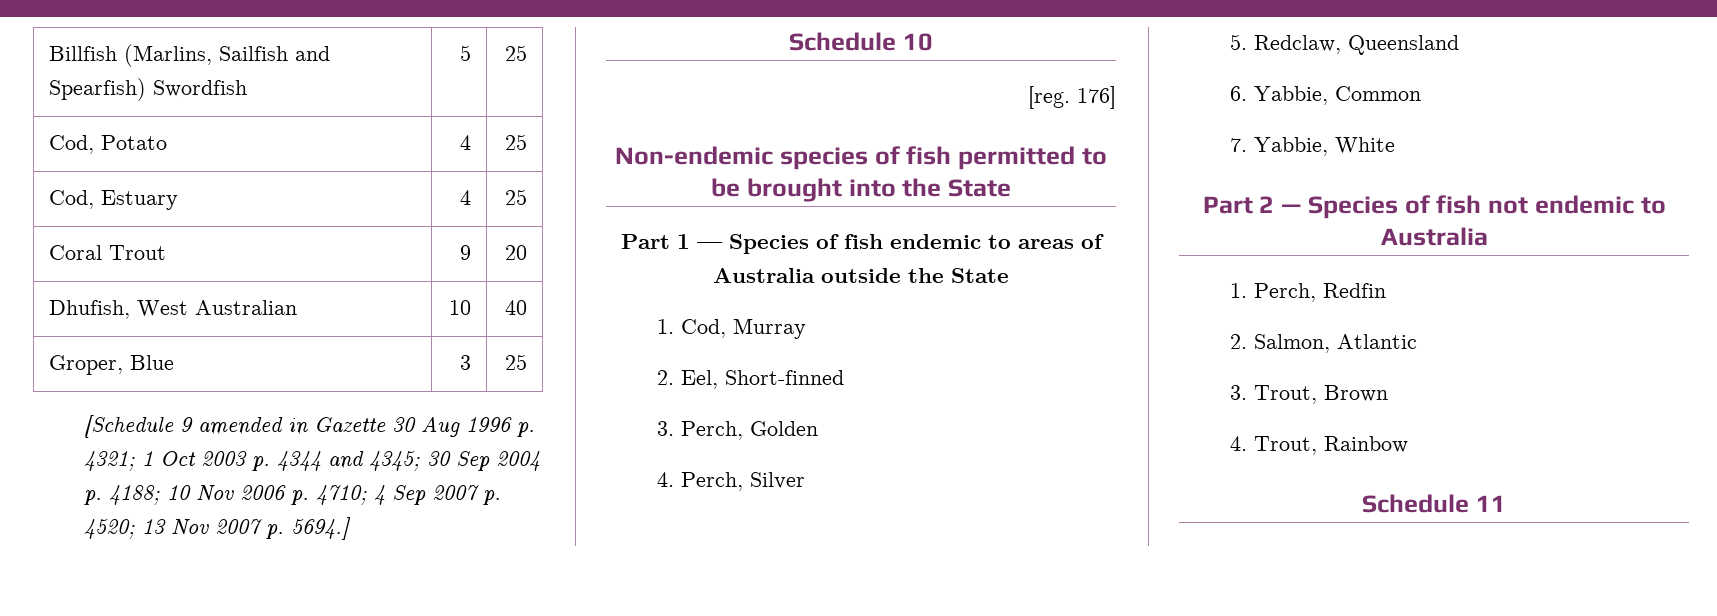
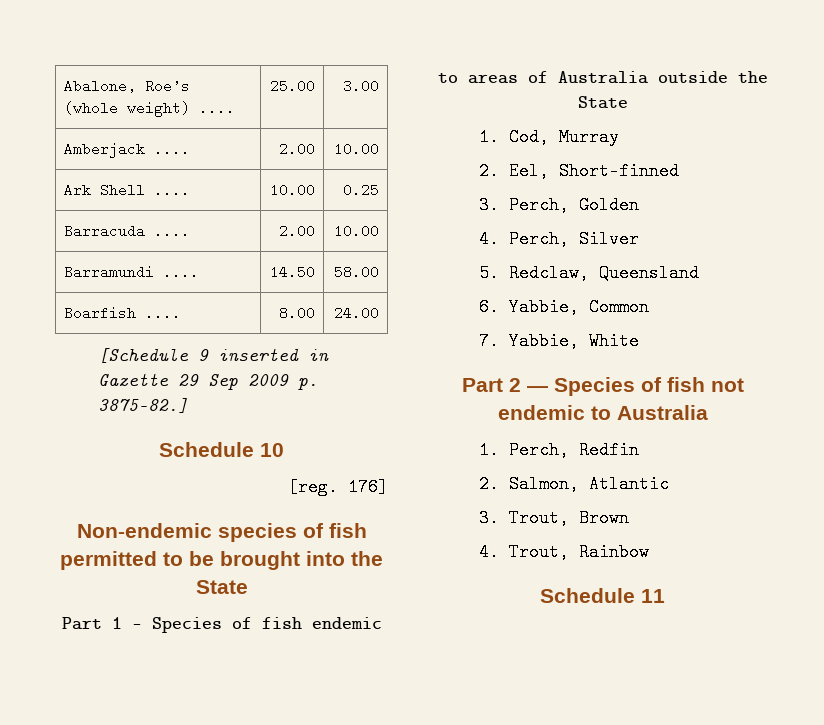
- Billfish (Marlins, Sailfish and Spearfish) Swordfish | 5 | 25
- Cod, Potato | 4 | 25
- Cod, Estuary | 4 | 25
- Coral Trout | 9 | 20
- Dhufish, West Australian | 10 | 40
- Groper, Blue | 3 | 25
+ Abalone, Roe’s (whole weight) .... | 25.00 | 3.00
+ Amberjack .... | 2.00 | 10.00
+ Ark Shell .... | 10.00 | 0.25
+ Barracuda .... | 2.00 | 10.00
+ Barramundi .... | 14.50 | 58.00
+ Boarfish .... | 8.00 | 24.00
- [Schedule 9 amended in Gazette 30 Aug 1996 p. 4321; 1 Oct 2003 p. 4344 and 4345; 30 Sep 2004 p. 4188; 10 Nov 2006 p. 4710; 4 Sep 2007 p. 4520; 13 Nov 2007 p. 5694.]
+ [Schedule 9 inserted in Gazette 29 Sep 2009 p. 3875-82.]

